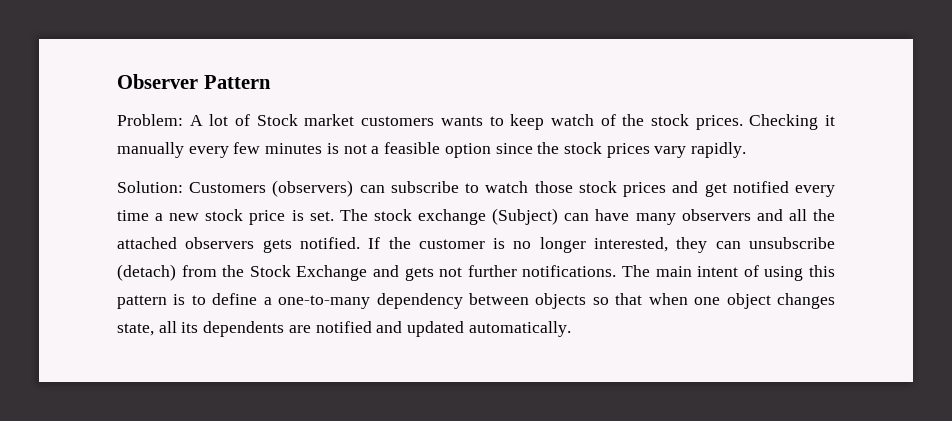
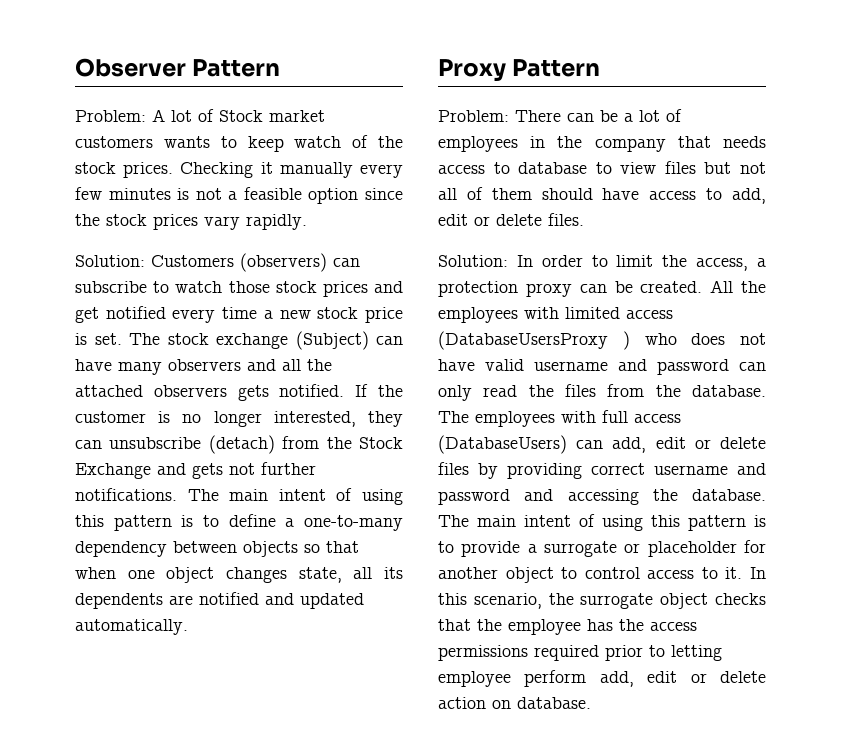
+ Proxy Pattern
+ Problem: There can be a lot of employees in the company that needs access to database to view files but not all of them should have access to add, edit or delete files.
+ Solution: In order to limit the access, a protection proxy can be created. All the employees with limited access (DatabaseUsersProxy ) who does not have valid username and password can only read the files from the database. The employees with full access (DatabaseUsers) can add, edit or delete files by providing correct username and password and accessing the database. The main intent of using this pattern is to provide a surrogate or placeholder for another object to control access to it. In this scenario, the surrogate object checks that the employee has the access permissions required prior to letting employee perform add, edit or delete action on database.

